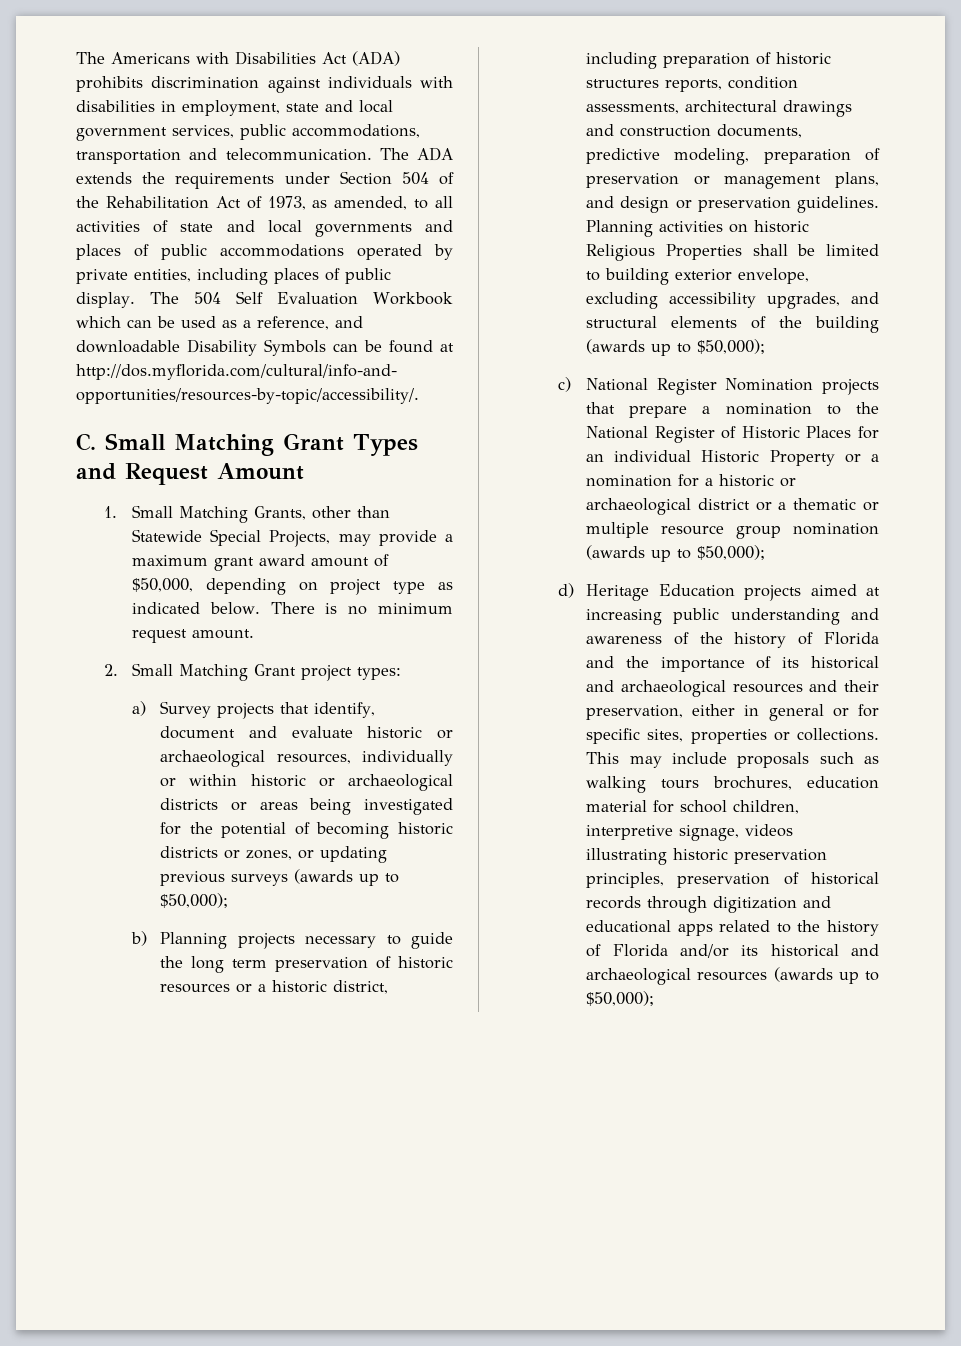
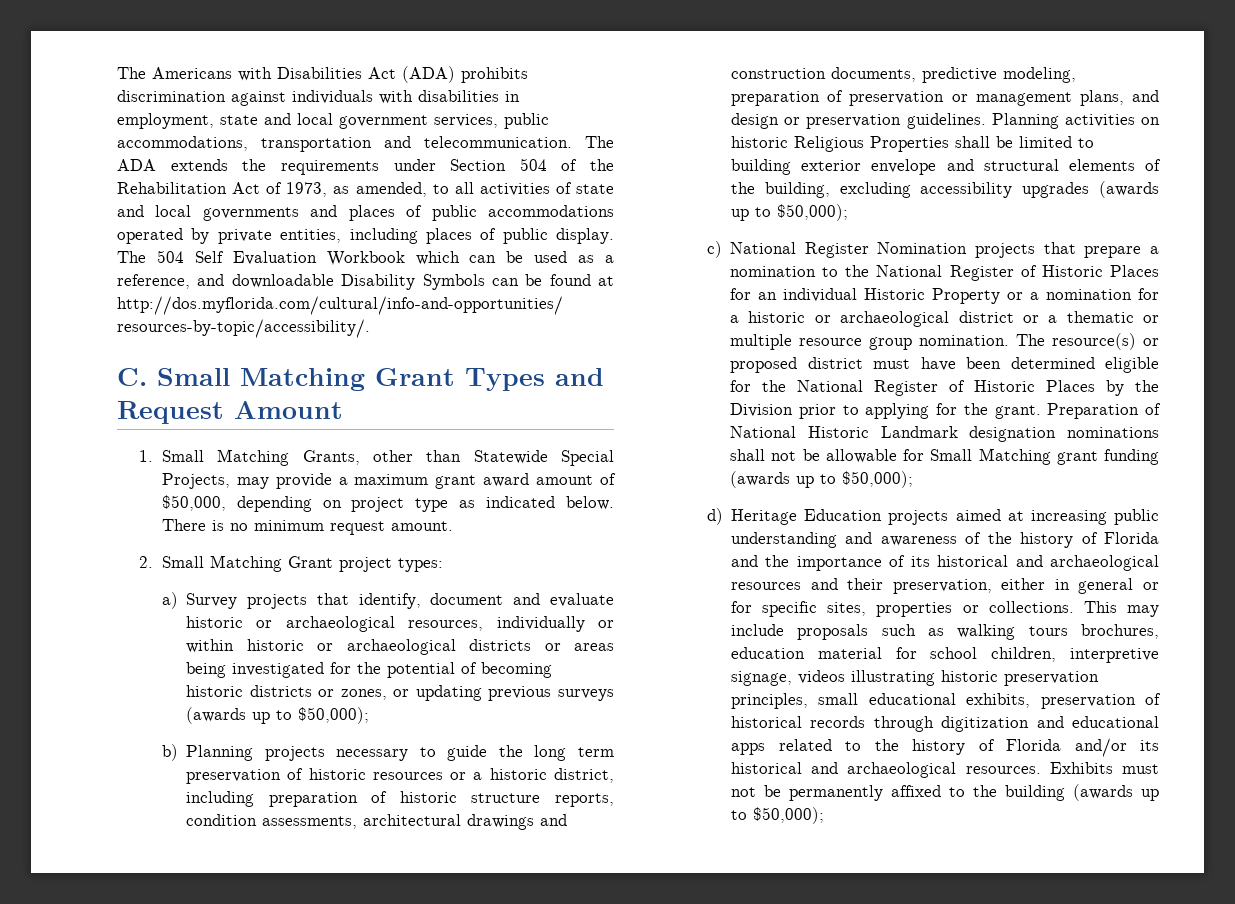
- b) Planning projects necessary to guide the long term preservation of historic resources or a historic district, including preparation of historic structures reports, condition assessments, architectural drawings and construction documents, predictive modeling, preparation of preservation or management plans, and design or preservation guidelines.
+ b) Planning projects necessary to guide the long term preservation of historic resources or a historic district, including preparation of historic structure reports, condition assessments, architectural drawings and construction documents, predictive modeling, preparation of preservation or management plans, and design or preservation guidelines.
- Planning activities on historic Religious Properties shall be limited to building exterior envelope, excluding accessibility upgrades, and structural elements of the building (awards up to $50,000);
+ Planning activities on historic Religious Properties shall be limited to building exterior envelope and structural elements of the building, excluding accessibility upgrades (awards up to $50,000);
- c) National Register Nomination projects that prepare a nomination to the National Register of Historic Places for an individual Historic Property or a nomination for a historic or archaeological district or a thematic or multiple resource group nomination (awards up to $50,000);
+ c) National Register Nomination projects that prepare a nomination to the National Register of Historic Places for an individual Historic Property or a nomination for a historic or archaeological district or a thematic or multiple resource group nomination. The resource(s) or proposed district must have been determined eligible for the National Register of Historic Places by the Division prior to applying for the grant. Preparation of National Historic Landmark designation nominations shall not be allowable for Small Matching grant funding (awards up to $50,000);
- This may include proposals such as walking tours brochures, education material for school children, interpretive signage, videos illustrating historic preservation principles, preservation of historical records through digitization and educational apps related to the history of Florida and/or its historical and archaeological resources (awards up to $50,000);
+ This may include proposals such as walking tours brochures, education material for school children, interpretive signage, videos illustrating historic preservation principles, small educational exhibits, preservation of historical records through digitization and educational apps related to the history of Florida and/or its historical and archaeological resources. Exhibits must not be permanently affixed to the building (awards up to $50,000);

